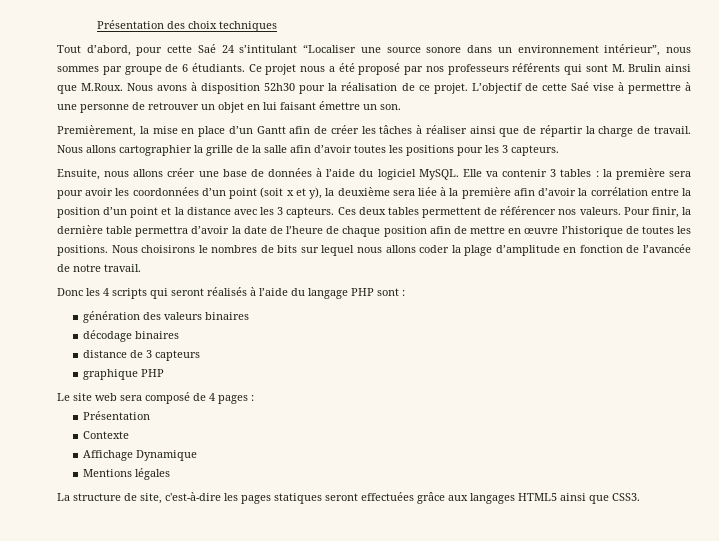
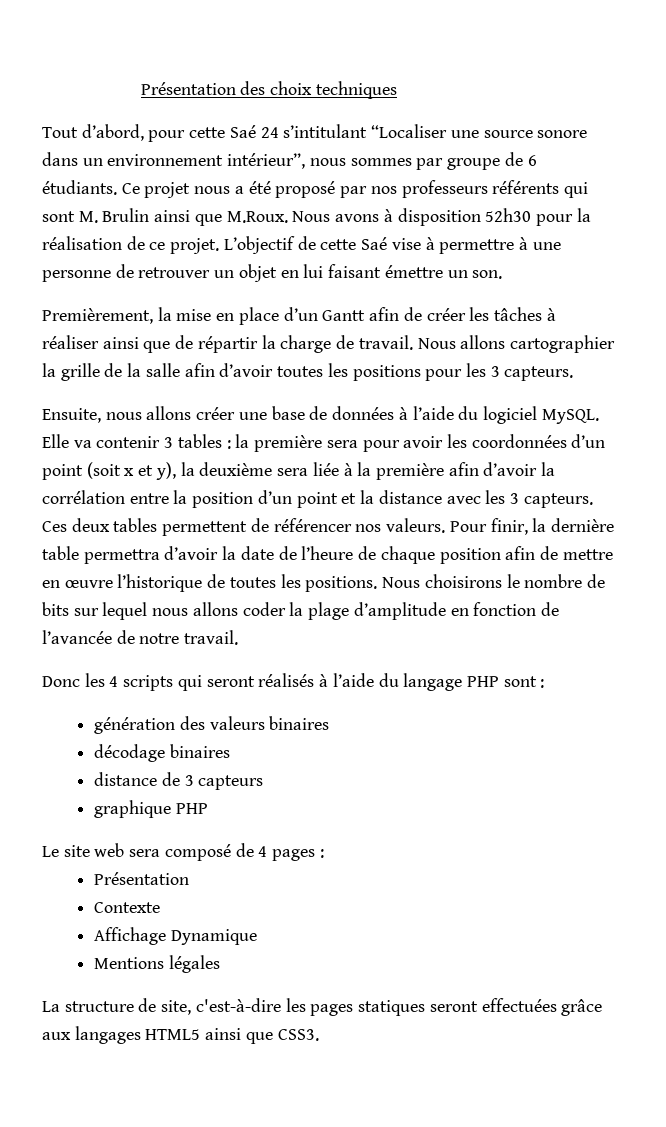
- Nous choisirons le nombres de bits sur lequel nous allons coder la plage d’amplitude en fonction de l’avancée de notre travail.
+ Nous choisirons le nombre de bits sur lequel nous allons coder la plage d’amplitude en fonction de l’avancée de notre travail.

